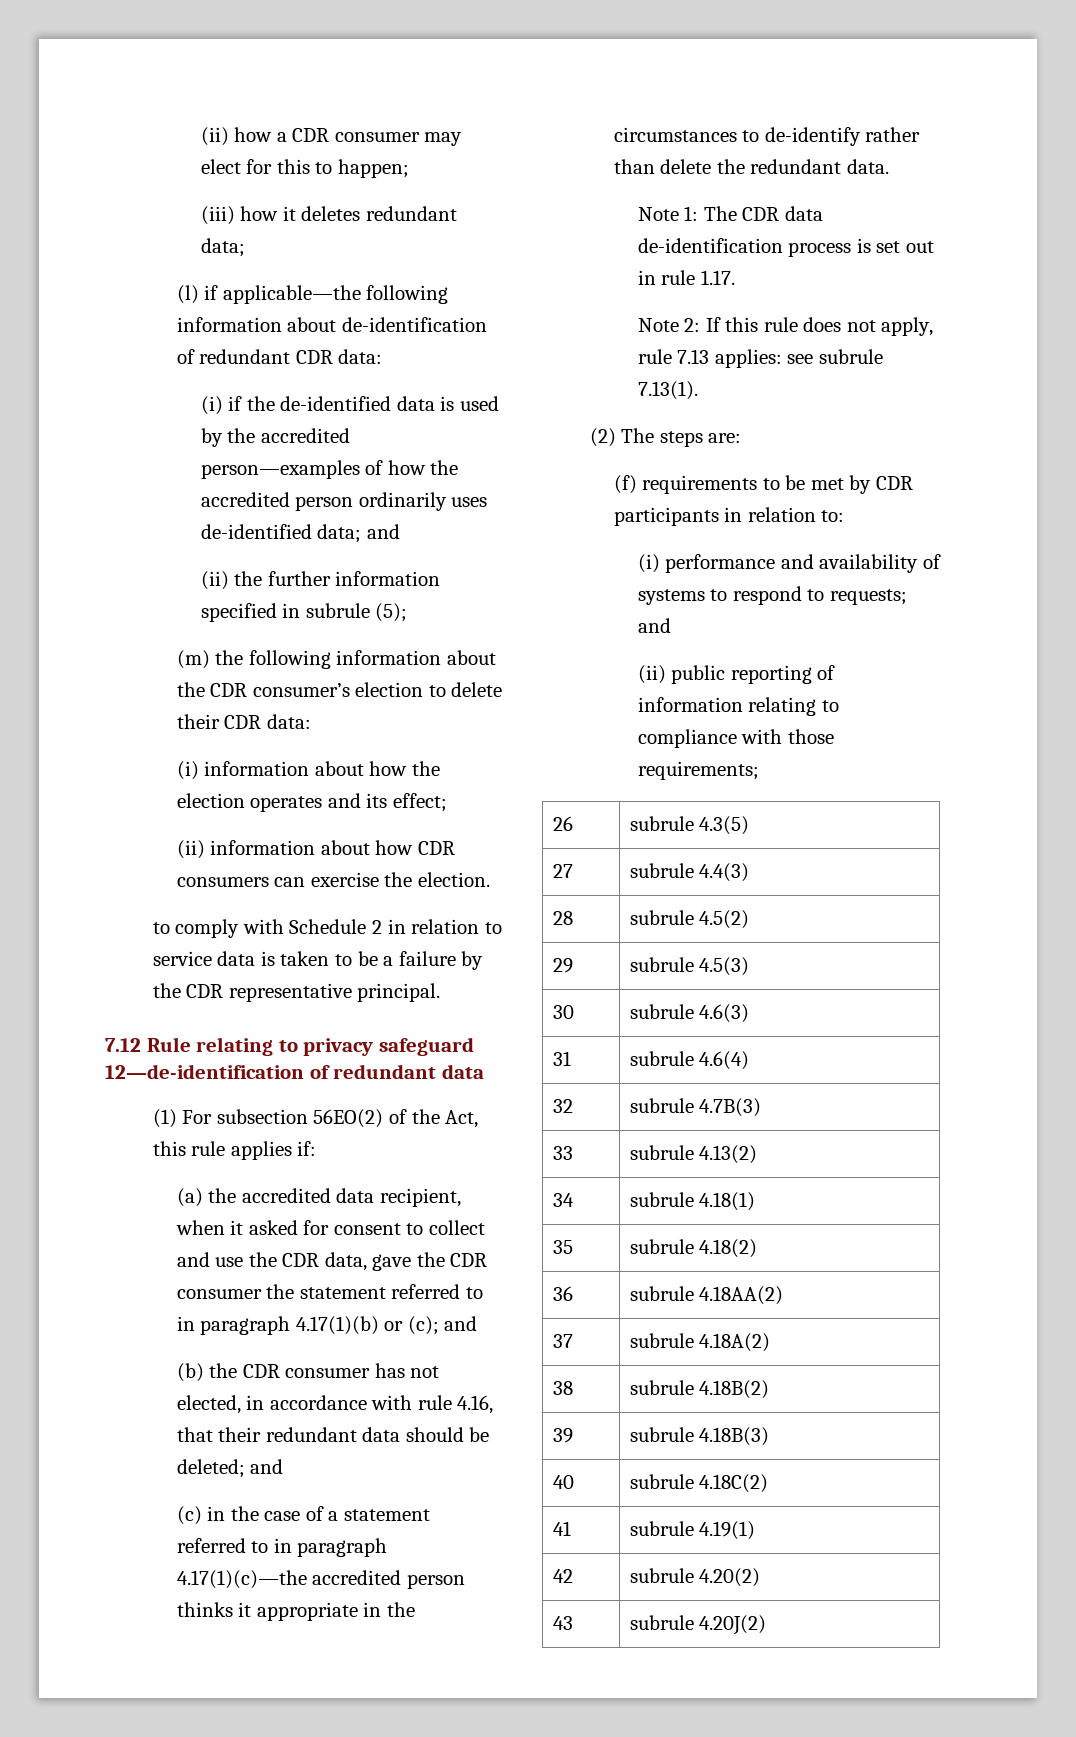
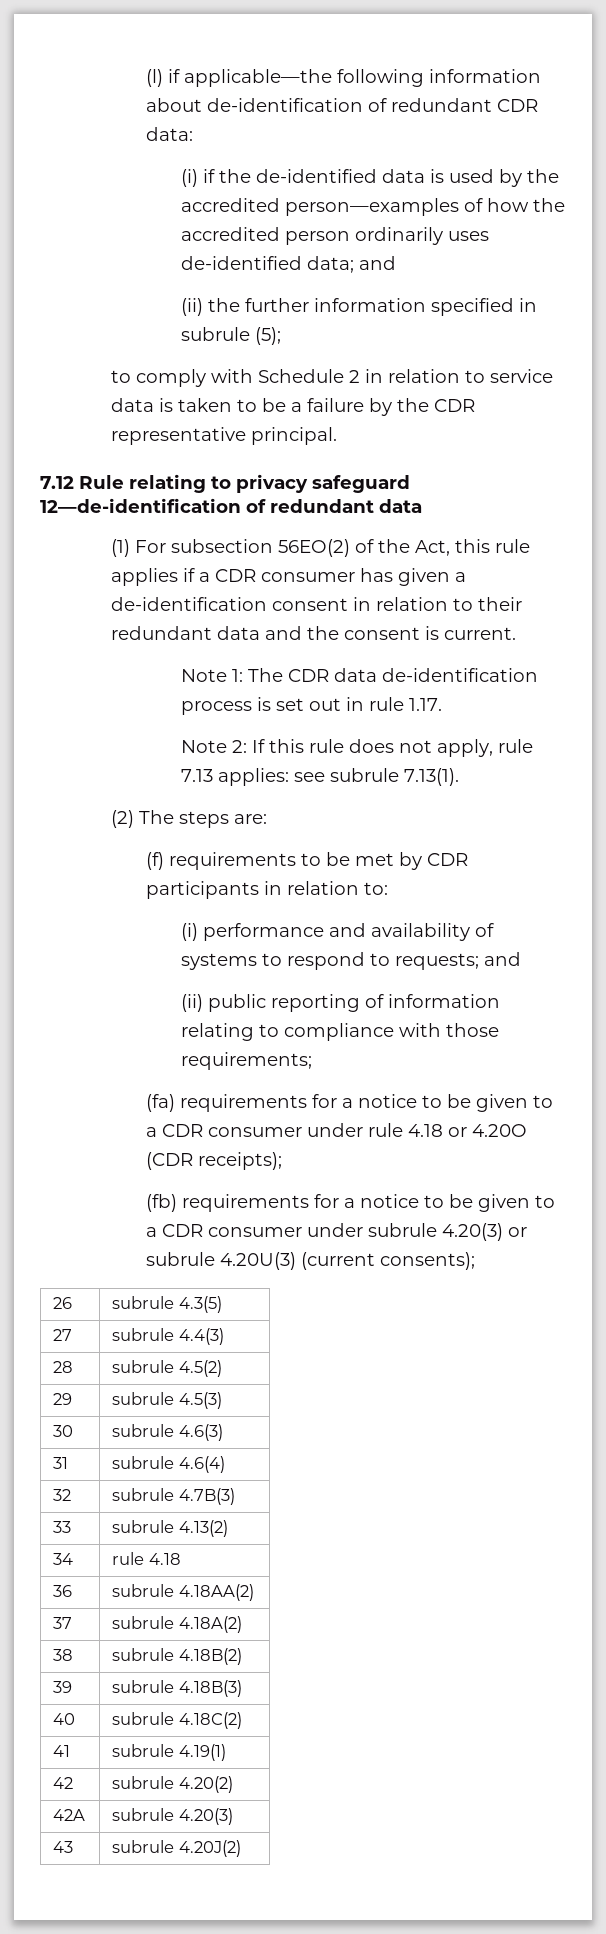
- (ii) how a CDR consumer may elect for this to happen;
- (iii) how it deletes redundant data;
- (m) the following information about the CDR consumer’s election to delete their CDR data:
- (i) information about how the election operates and its effect;
- (ii) information about how CDR consumers can exercise the election.
- (1) For subsection 56EO(2) of the Act, this rule applies if:
- (a) the accredited data recipient, when it asked for consent to collect and use the CDR data, gave the CDR consumer the statement referred to in paragraph 4.17(1)(b) or (c); and
- (b) the CDR consumer has not elected, in accordance with rule 4.16, that their redundant data should be deleted; and
- (c) in the case of a statement referred to in paragraph 4.17(1)(c)―the accredited person thinks it appropriate in the circumstances to de-identify rather than delete the redundant data.
+ (1) For subsection 56EO(2) of the Act, this rule applies if a CDR consumer has given a de-identification consent in relation to their redundant data and the consent is current.
+ (fa) requirements for a notice to be given to a CDR consumer under rule 4.18 or 4.20O (CDR receipts);
+ (fb) requirements for a notice to be given to a CDR consumer under subrule 4.20(3) or subrule 4.20U(3) (current consents);
- 34 | subrule 4.18(1)
- 35 | subrule 4.18(2)
+ 34 | rule 4.18
+ 42A | subrule 4.20(3)

